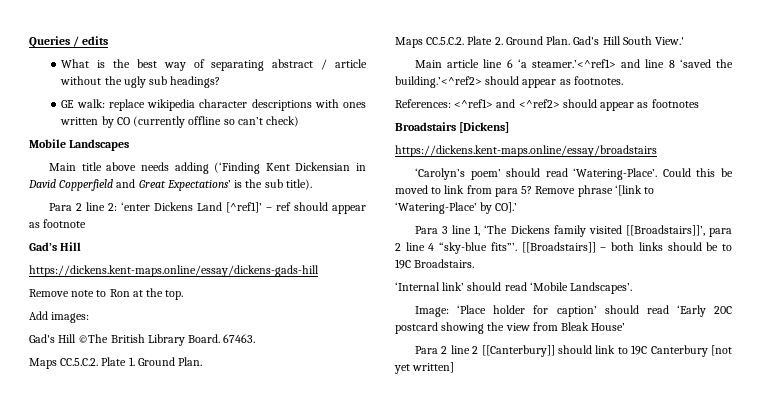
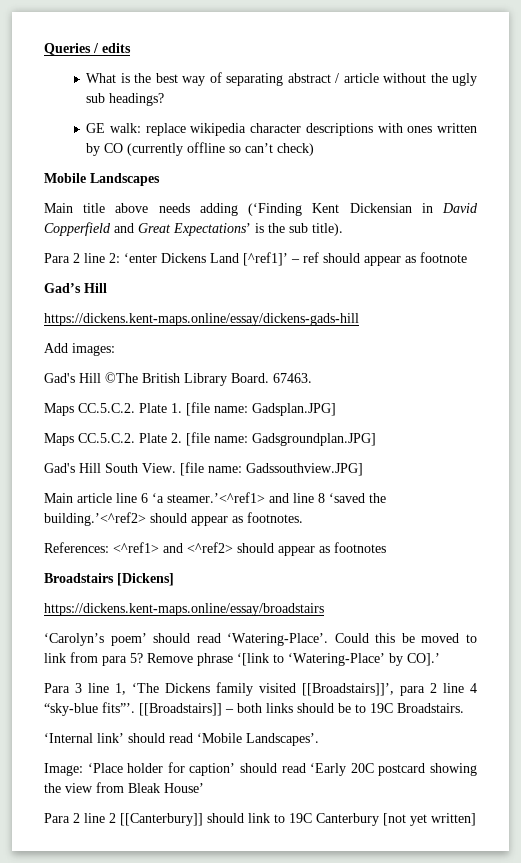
- Remove note to Ron at the top.
- Maps CC.5.C.2. Plate 1. Ground Plan.
+ Maps CC.5.C.2. Plate 1. [file name: Gadsplan.JPG]
- Maps CC.5.C.2. Plate 2. Ground Plan. Gad's Hill South View.'
+ Maps CC.5.C.2. Plate 2. [file name: Gadsgroundplan.JPG]
+ Gad's Hill South View. [file name: Gadssouthview.JPG]

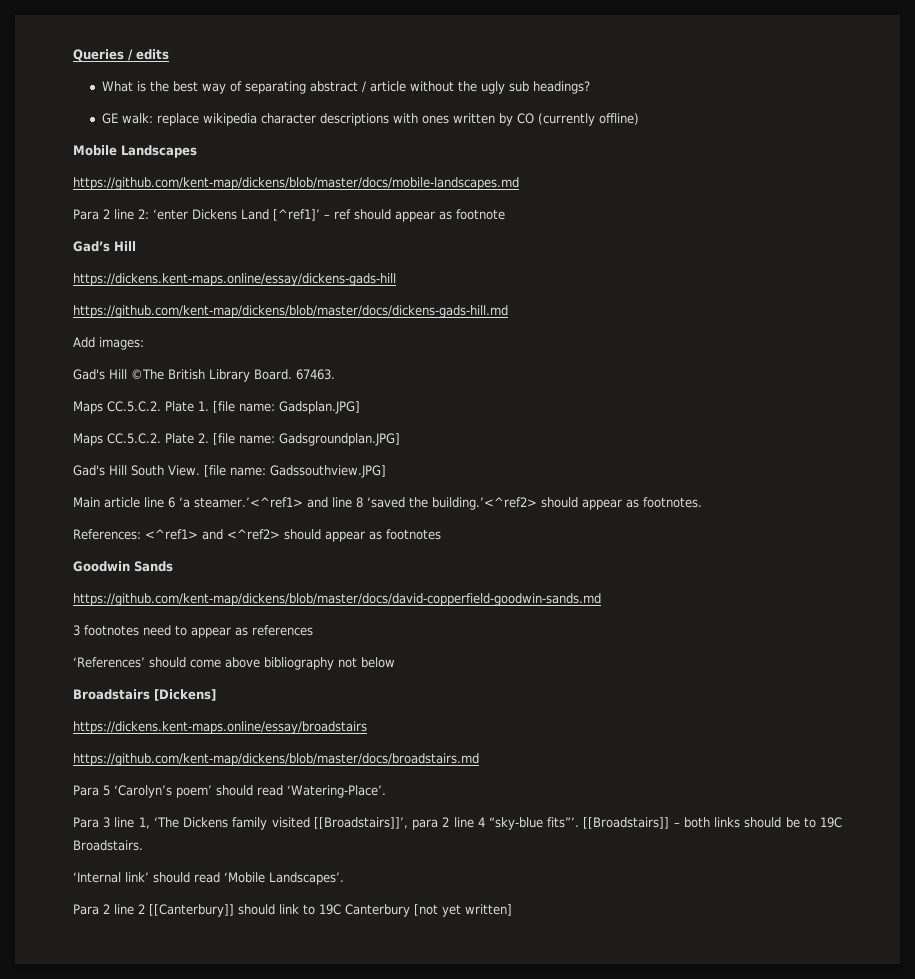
- GE walk: replace wikipedia character descriptions with ones written by CO (currently offline so can’t check)
+ GE walk: replace wikipedia character descriptions with ones written by CO (currently offline)
  Mobile Landscapes
- Main title above needs adding (‘Finding Kent Dickensian in David Copperfield and Great Expectations’ is the sub title).
+ https://github.com/kent-map/dickens/blob/master/docs/mobile-landscapes.md
+ https://github.com/kent-map/dickens/blob/master/docs/dickens-gads-hill.md
+ Goodwin Sands
+ https://github.com/kent-map/dickens/blob/master/docs/david-copperfield-goodwin-sands.md
+ 3 footnotes need to appear as references
+ ‘References’ should come above bibliography not below
- ‘Carolyn’s poem’ should read ‘Watering-Place’. Could this be moved to link from para 5? Remove phrase ‘[link to ‘Watering-Place’ by CO].’
+ https://github.com/kent-map/dickens/blob/master/docs/broadstairs.md
+ Para 5 ‘Carolyn’s poem’ should read ‘Watering-Place’.
- Image: ‘Place holder for caption’ should read ‘Early 20C postcard showing the view from Bleak House’

